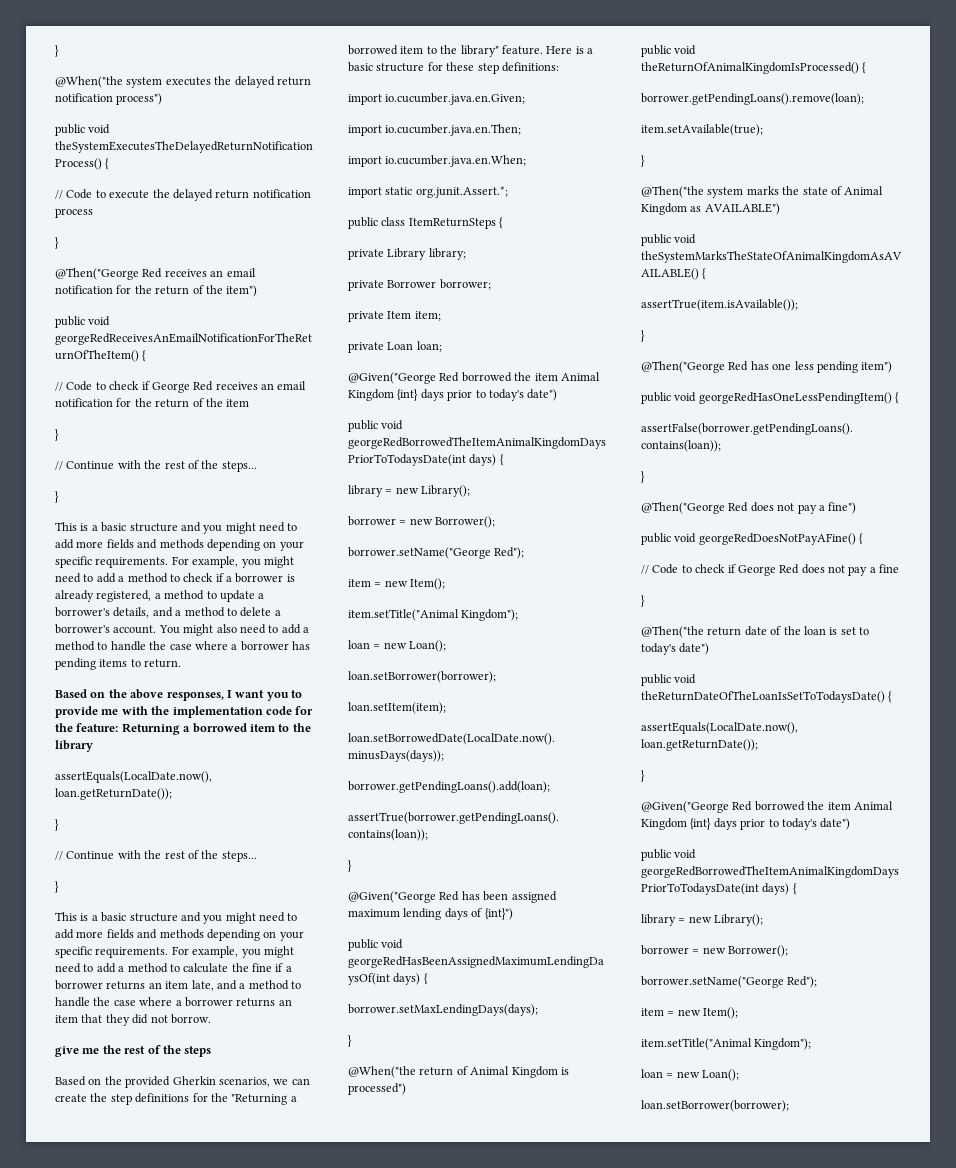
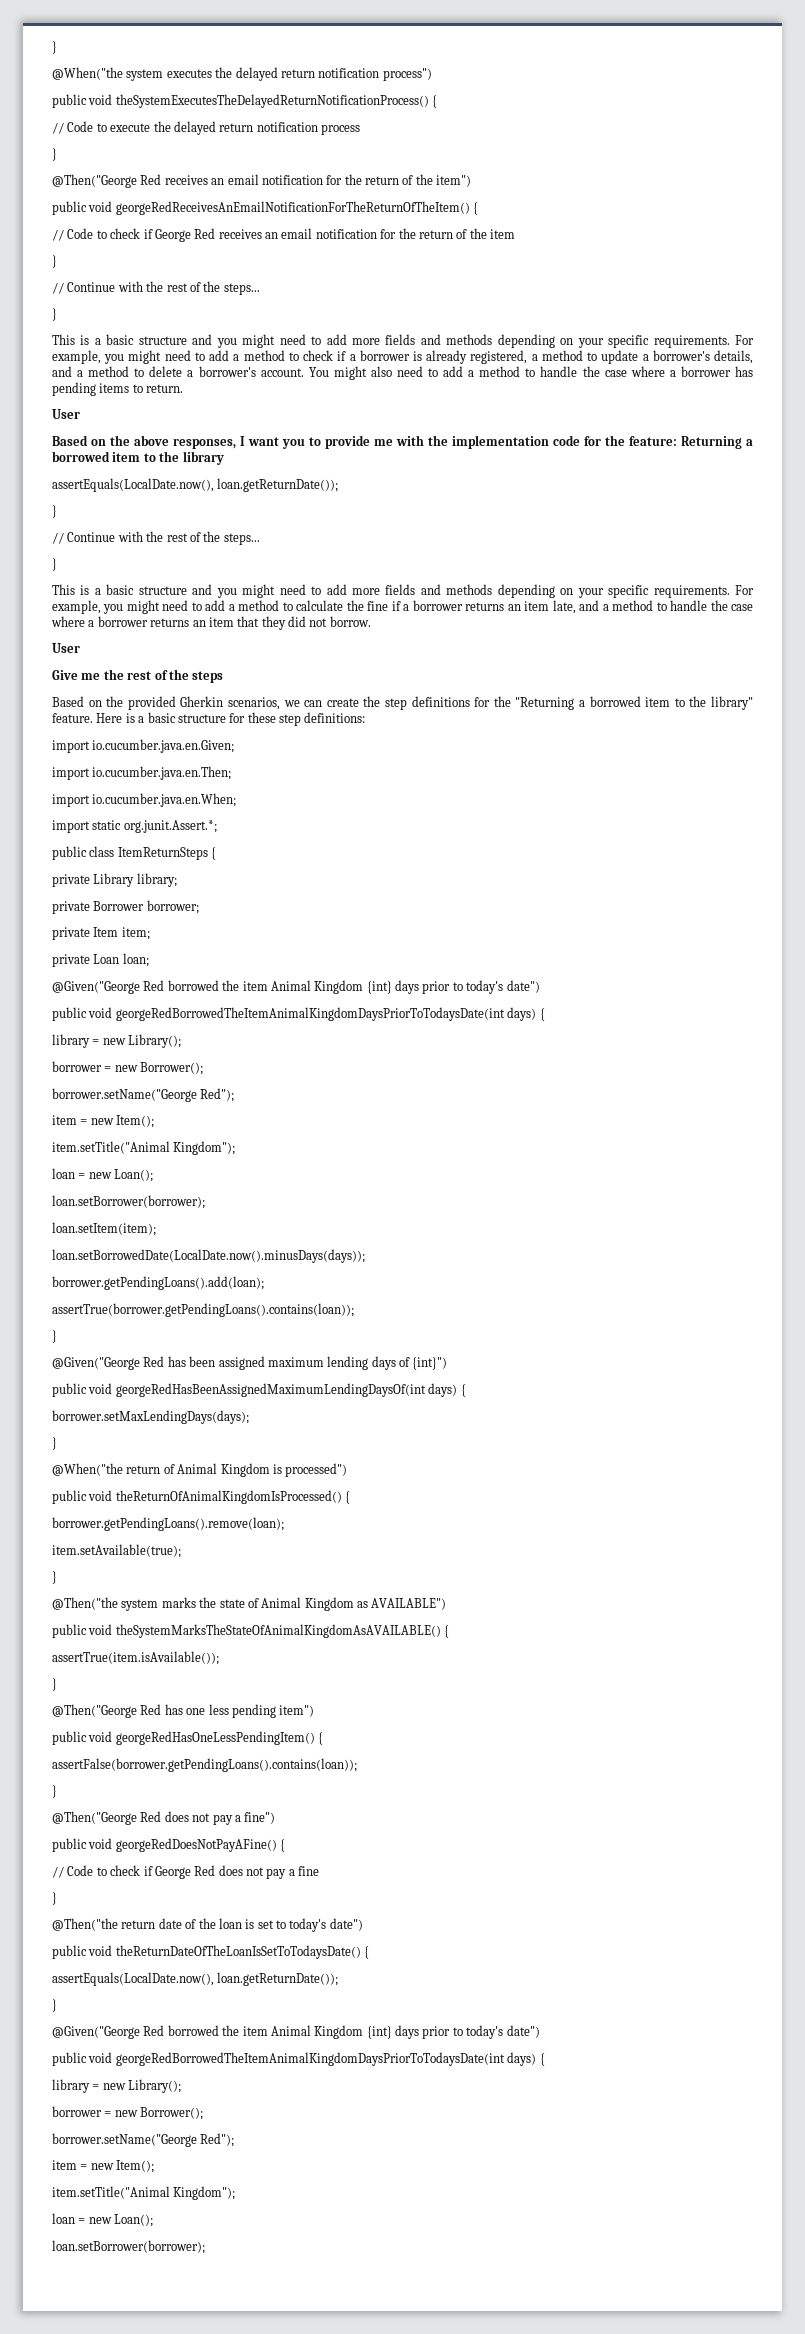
  You might also need to add a method to handle the case where a borrower has pending items to return.
+ User
  For example, you might need to add a method to calculate the fine if a borrower returns an item late, and a method to handle the case where a borrower returns an item that they did not borrow.
- give me the rest of the steps
+ User
+ Give me the rest of the steps

